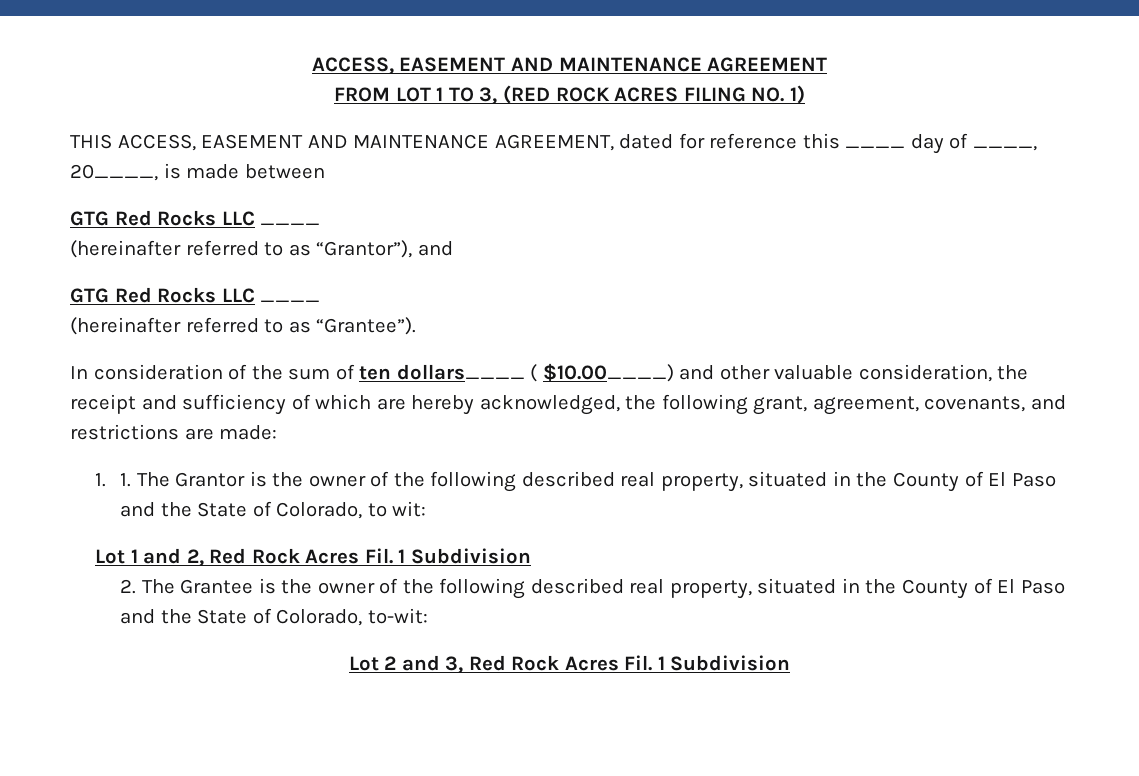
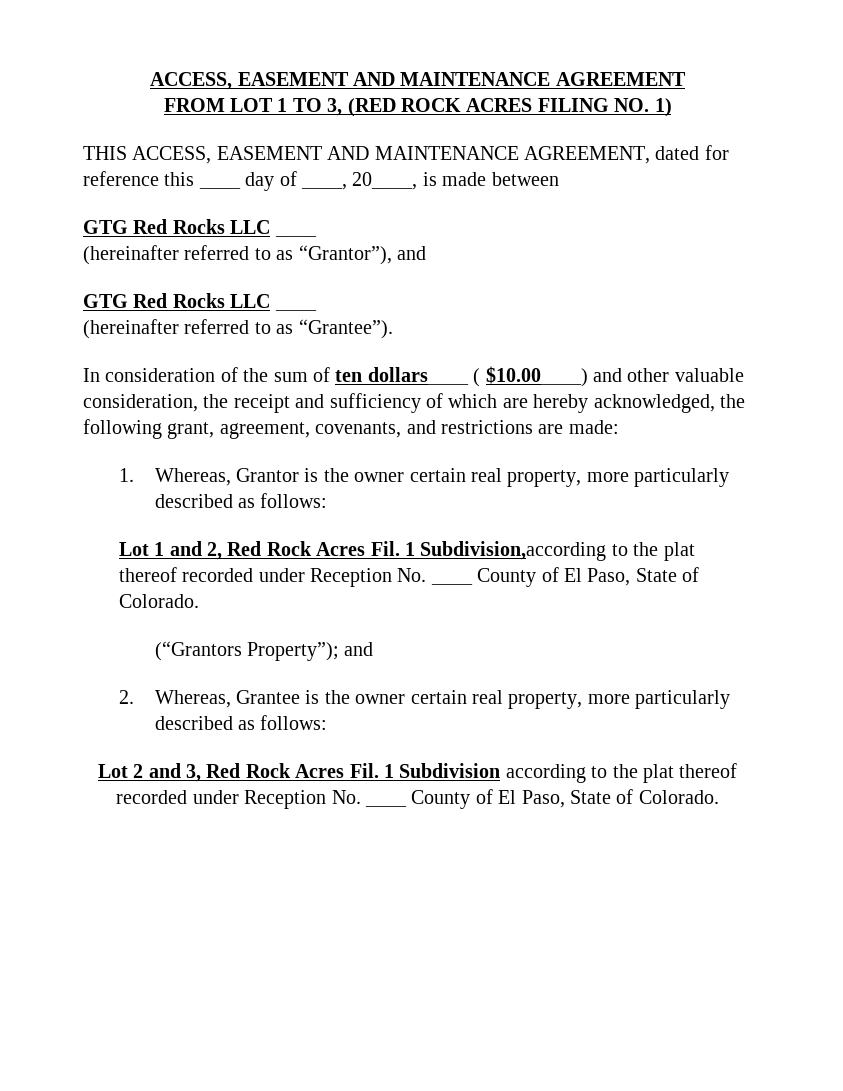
- 1. 1. The Grantor is the owner of the following described real property, situated in the County of El Paso and the State of Colorado, to wit:
+ 1. Whereas, Grantor is the owner certain real property, more particularly described as follows:
- Lot 1 and 2, Red Rock Acres Fil. 1 Subdivision
- 2. The Grantee is the owner of the following described real property, situated in the County of El Paso and the State of Colorado, to-wit:
+ Lot 1 and 2, Red Rock Acres Fil. 1 Subdivision,according to the plat thereof recorded under Reception No. ____ County of El Paso, State of Colorado.
+ (“Grantors Property”); and
+ 2. Whereas, Grantee is the owner certain real property, more particularly described as follows:
- Lot 2 and 3, Red Rock Acres Fil. 1 Subdivision
+ Lot 2 and 3, Red Rock Acres Fil. 1 Subdivision according to the plat thereof recorded under Reception No. ____ County of El Paso, State of Colorado.

